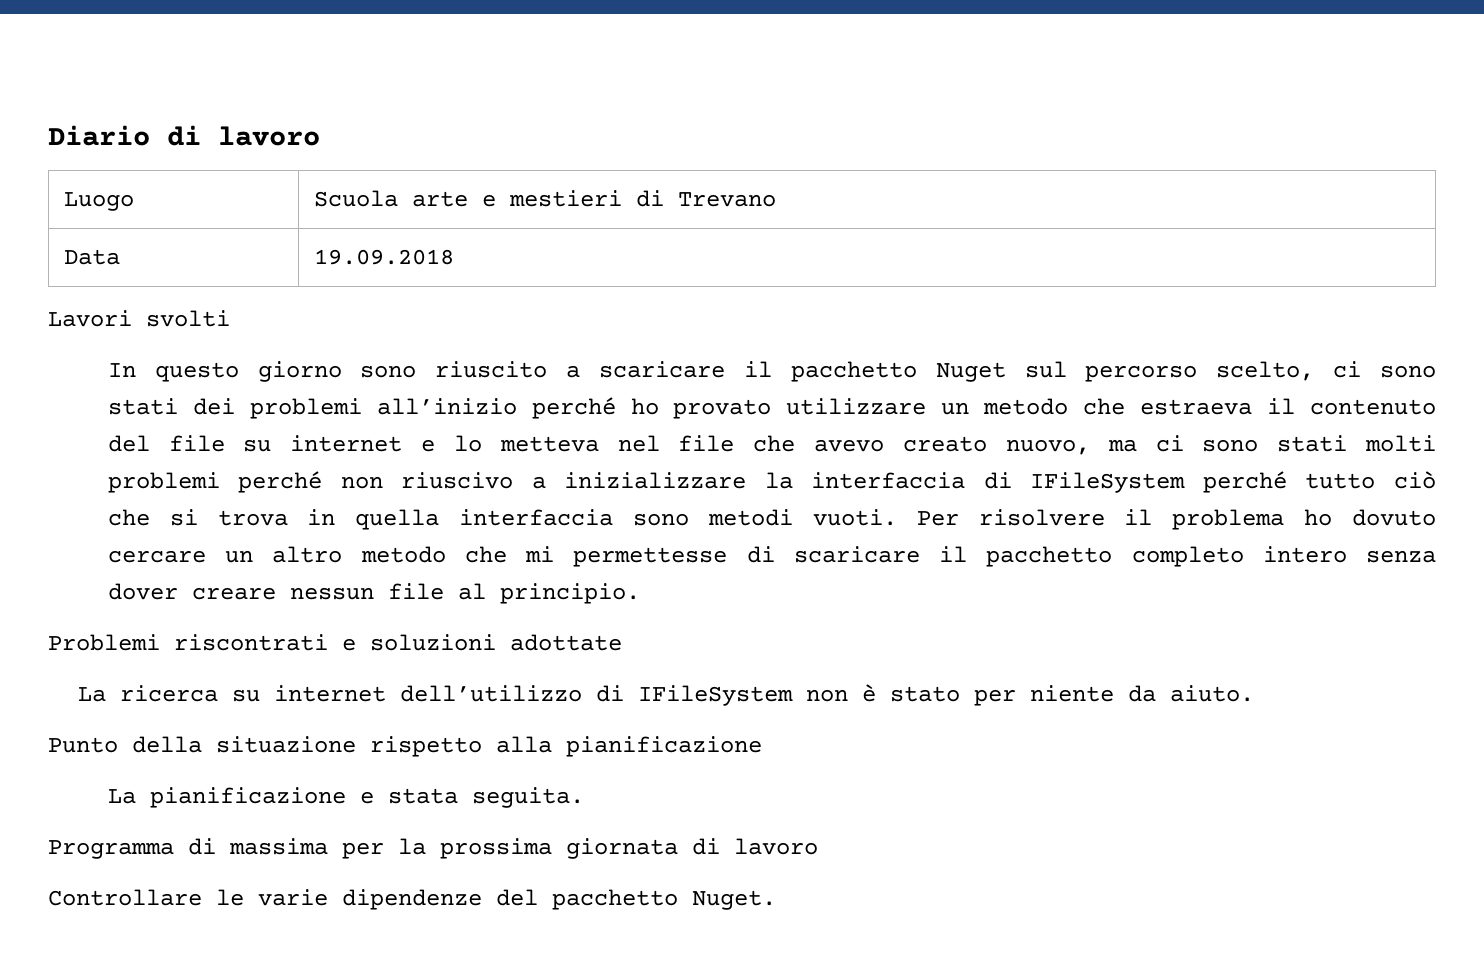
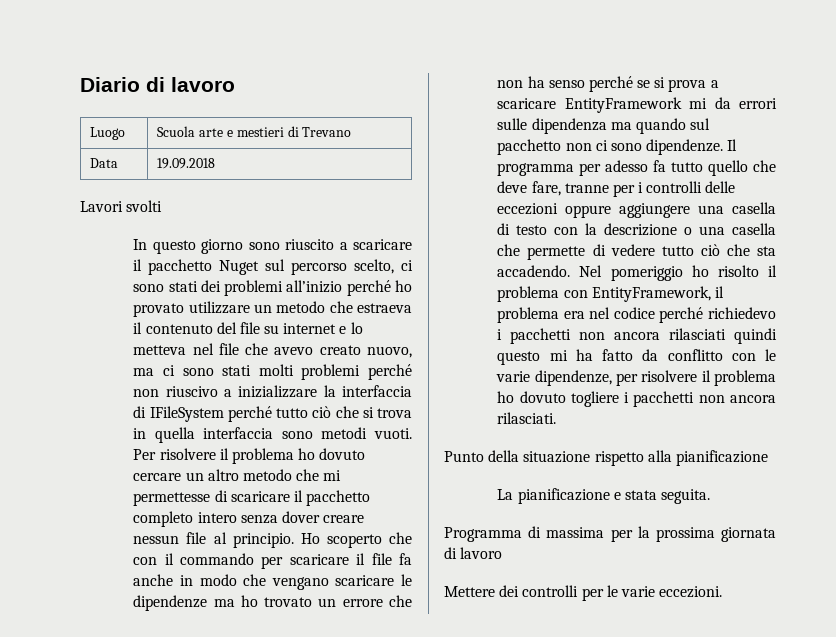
- Per risolvere il problema ho dovuto cercare un altro metodo che mi permettesse di scaricare il pacchetto completo intero senza dover creare nessun file al principio.
- Problemi riscontrati e soluzioni adottate
- La ricerca su internet dell’utilizzo di IFileSystem non è stato per niente da aiuto.
+ Per risolvere il problema ho dovuto cercare un altro metodo che mi permettesse di scaricare il pacchetto completo intero senza dover creare nessun file al principio. Ho scoperto che con il commando per scaricare il file fa anche in modo che vengano scaricare le dipendenze ma ho trovato un errore che non ha senso perché se si prova a scaricare EntityFramework mi da errori sulle dipendenza ma quando sul pacchetto non ci sono dipendenze. Il programma per adesso fa tutto quello che deve fare, tranne per i controlli delle eccezioni oppure aggiungere una casella di testo con la descrizione o una casella che permette di vedere tutto ciò che sta accadendo. Nel pomeriggio ho risolto il problema con EntityFramework, il problema era nel codice perché richiedevo i pacchetti non ancora rilasciati quindi questo mi ha fatto da conflitto con le varie dipendenze, per risolvere il problema ho dovuto togliere i pacchetti non ancora rilasciati.
- Controllare le varie dipendenze del pacchetto Nuget.
+ Mettere dei controlli per le varie eccezioni.

